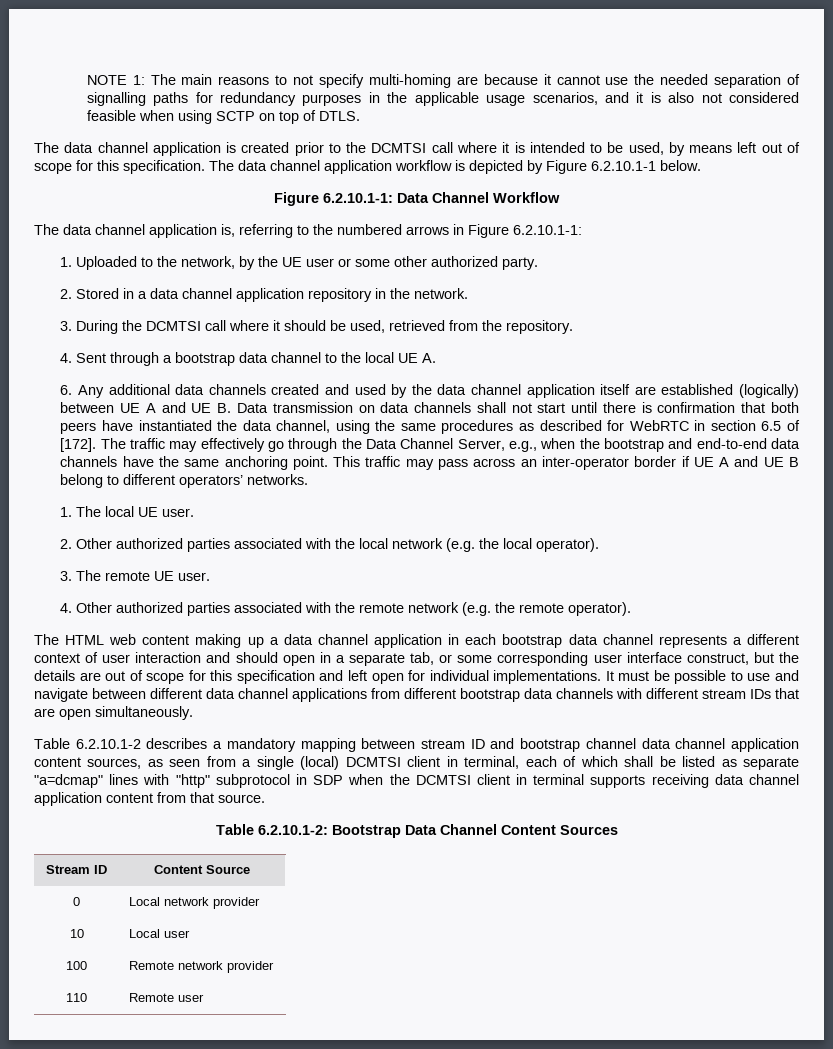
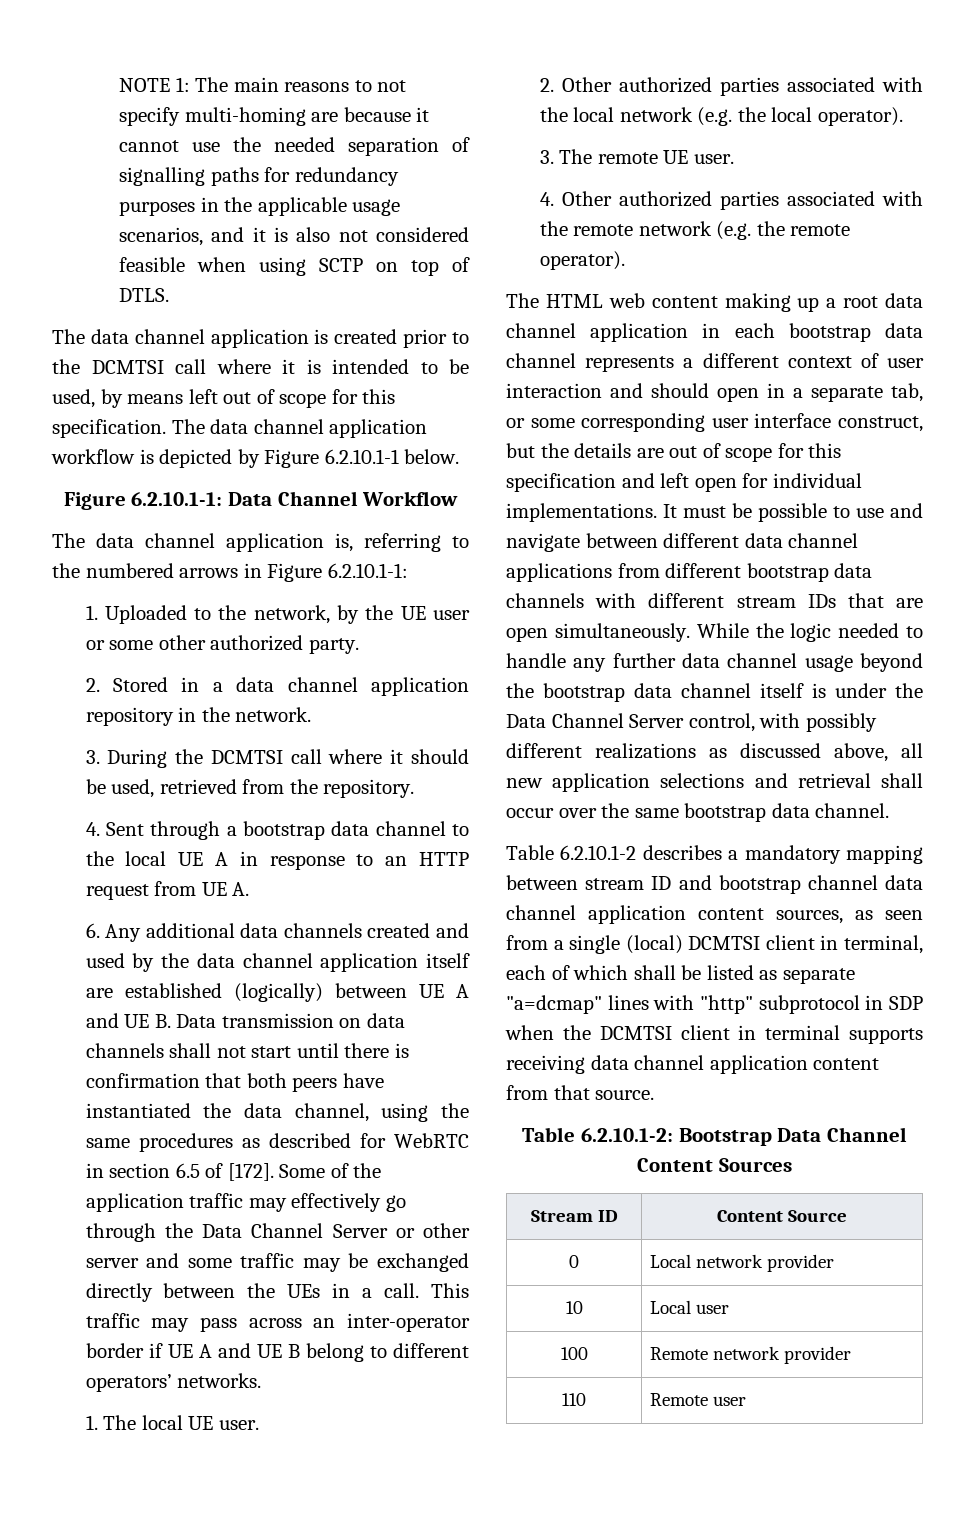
- 4. Sent through a bootstrap data channel to the local UE A.
+ 4. Sent through a bootstrap data channel to the local UE A in response to an HTTP request from UE A.
- The traffic may effectively go through the Data Channel Server, e.g., when the bootstrap and end-to-end data channels have the same anchoring point.
+ Some of the application traffic may effectively go through the Data Channel Server or other server and some traffic may be exchanged directly between the UEs in a call.
- The HTML web content making up a data channel application in each bootstrap data channel represents a different context of user interaction and should open in a separate tab, or some corresponding user interface construct, but the details are out of scope for this specification and left open for individual implementations.
+ The HTML web content making up a root data channel application in each bootstrap data channel represents a different context of user interaction and should open in a separate tab, or some corresponding user interface construct, but the details are out of scope for this specification and left open for individual implementations.
+ While the logic needed to handle any further data channel usage beyond the bootstrap data channel itself is under the Data Channel Server control, with possibly different realizations as discussed above, all new application selections and retrieval shall occur over the same bootstrap data channel.

